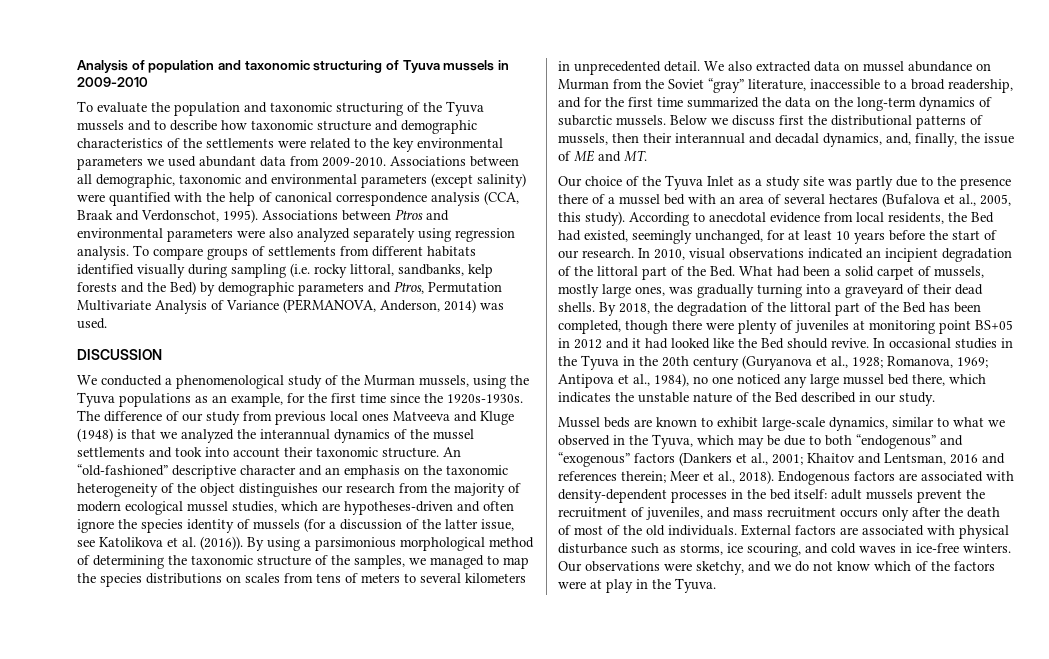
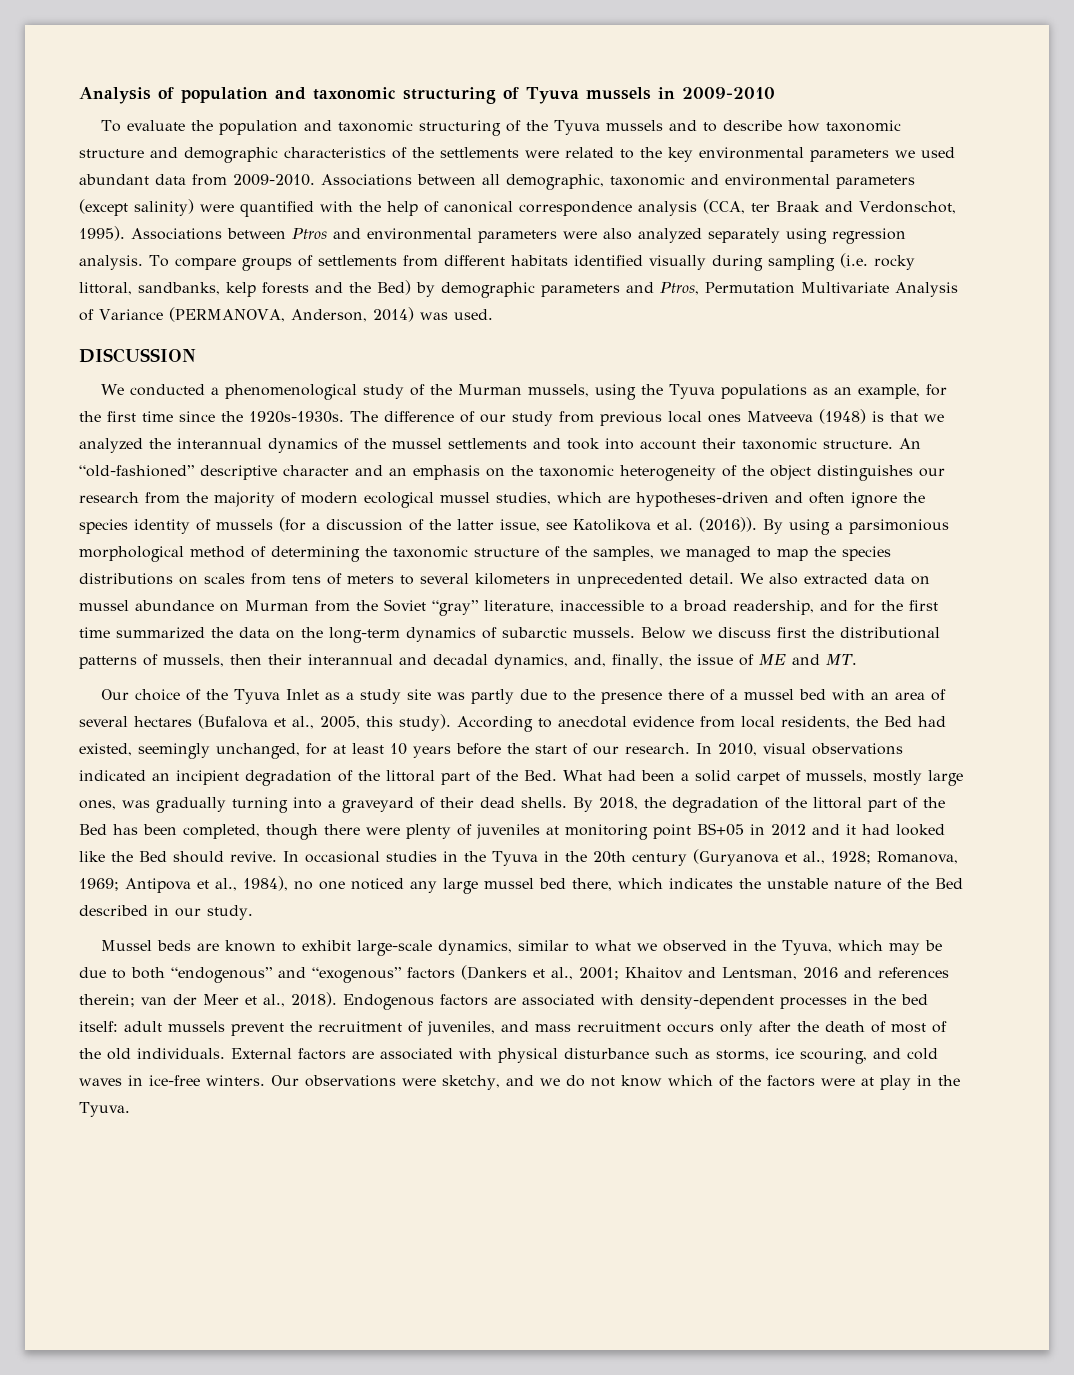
- Associations between all demographic, taxonomic and environmental parameters (except salinity) were quantified with the help of canonical correspondence analysis (CCA, Braak and Verdonschot, 1995).
+ Associations between all demographic, taxonomic and environmental parameters (except salinity) were quantified with the help of canonical correspondence analysis (CCA, ter Braak and Verdonschot, 1995).
- The difference of our study from previous local ones Matveeva and Kluge (1948) is that we analyzed the interannual dynamics of the mussel settlements and took into account their taxonomic structure.
+ The difference of our study from previous local ones Matveeva (1948) is that we analyzed the interannual dynamics of the mussel settlements and took into account their taxonomic structure.
- Mussel beds are known to exhibit large-scale dynamics, similar to what we observed in the Tyuva, which may be due to both “endogenous” and “exogenous” factors (Dankers et al., 2001; Khaitov and Lentsman, 2016 and references therein; Meer et al., 2018).
+ Mussel beds are known to exhibit large-scale dynamics, similar to what we observed in the Tyuva, which may be due to both “endogenous” and “exogenous” factors (Dankers et al., 2001; Khaitov and Lentsman, 2016 and references therein; van der Meer et al., 2018).

